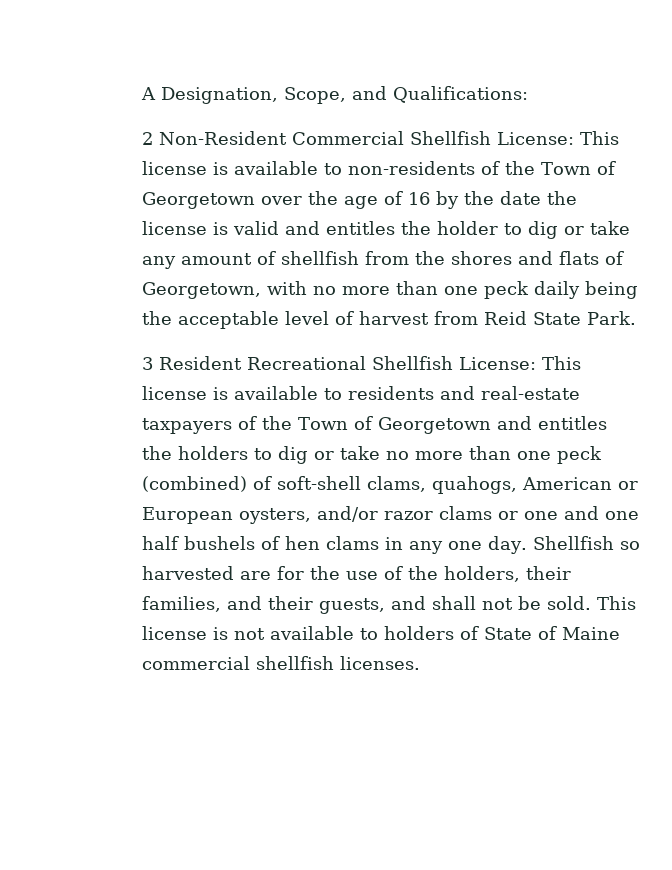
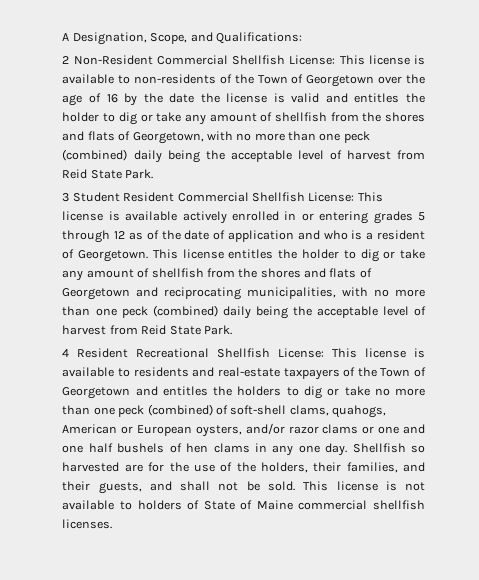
- This license is available to non-residents of the Town of Georgetown over the age of 16 by the date the license is valid and entitles the holder to dig or take any amount of shellfish from the shores and flats of Georgetown, with no more than one peck daily being the acceptable level of harvest from Reid State Park.
+ This license is available to non-residents of the Town of Georgetown over the age of 16 by the date the license is valid and entitles the holder to dig or take any amount of shellfish from the shores and flats of Georgetown, with no more than one peck (combined) daily being the acceptable level of harvest from Reid State Park.
- 3 Resident Recreational Shellfish License: This license is available to residents and real-estate taxpayers of the Town of Georgetown and entitles the holders to dig or take no more than one peck (combined) of soft-shell clams, quahogs, American or European oysters, and/or razor clams or one and one half bushels of hen clams in any one day.
+ 3 Student Resident Commercial Shellfish License: This license is available actively enrolled in or entering grades 5 through 12 as of the date of application and who is a resident of Georgetown. This license entitles the holder to dig or take any amount of shellfish from the shores and flats of Georgetown and reciprocating municipalities, with no more than one peck (combined) daily being the acceptable level of harvest from Reid State Park.
+ 4 Resident Recreational Shellfish License: This license is available to residents and real-estate taxpayers of the Town of Georgetown and entitles the holders to dig or take no more than one peck (combined) of soft-shell clams, quahogs, American or European oysters, and/or razor clams or one and one half bushels of hen clams in any one day.

